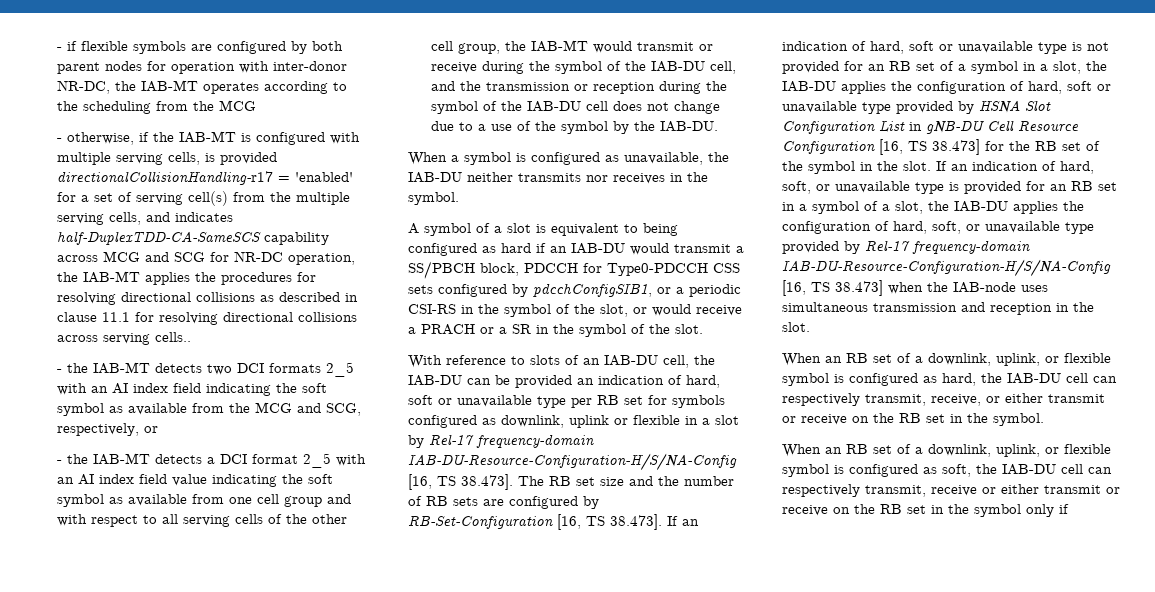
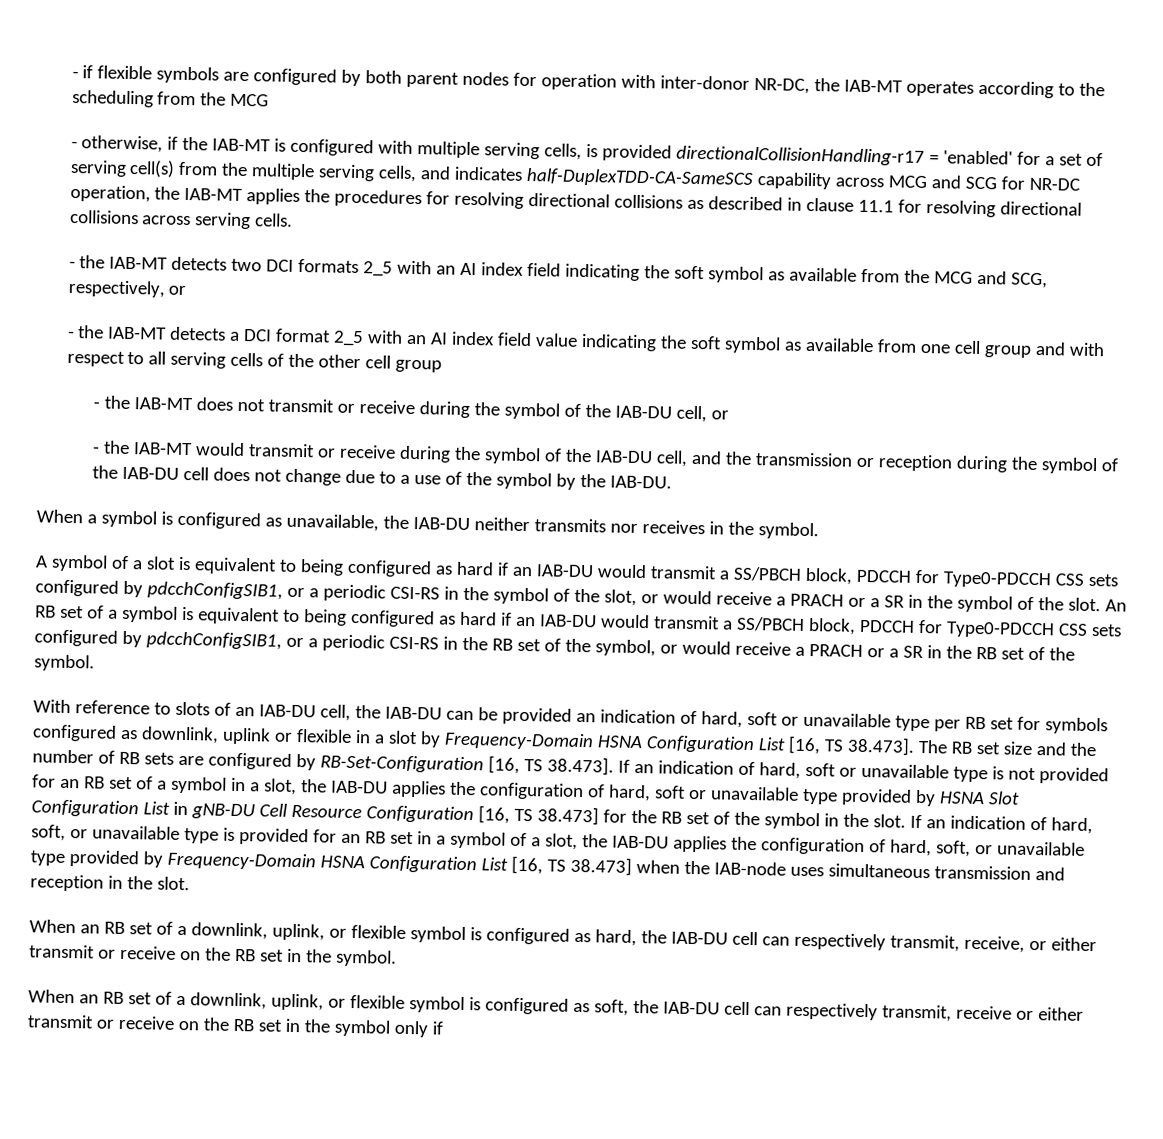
- - otherwise, if the IAB-MT is configured with multiple serving cells, is provided directionalCollisionHandling-r17 = 'enabled' for a set of serving cell(s) from the multiple serving cells, and indicates half-DuplexTDD-CA-SameSCS capability across MCG and SCG for NR-DC operation, the IAB-MT applies the procedures for resolving directional collisions as described in clause 11.1 for resolving directional collisions across serving cells..
+ - otherwise, if the IAB-MT is configured with multiple serving cells, is provided directionalCollisionHandling-r17 = 'enabled' for a set of serving cell(s) from the multiple serving cells, and indicates half-DuplexTDD-CA-SameSCS capability across MCG and SCG for NR-DC operation, the IAB-MT applies the procedures for resolving directional collisions as described in clause 11.1 for resolving directional collisions across serving cells.
- - the IAB-MT detects a DCI format 2_5 with an AI index field value indicating the soft symbol as available from one cell group and with respect to all serving cells of the other cell group, the IAB-MT would transmit or receive during the symbol of the IAB-DU cell, and the transmission or reception during the symbol of the IAB-DU cell does not change due to a use of the symbol by the IAB-DU.
+ - the IAB-MT detects a DCI format 2_5 with an AI index field value indicating the soft symbol as available from one cell group and with respect to all serving cells of the other cell group
+ - the IAB-MT does not transmit or receive during the symbol of the IAB-DU cell, or
+ - the IAB-MT would transmit or receive during the symbol of the IAB-DU cell, and the transmission or reception during the symbol of the IAB-DU cell does not change due to a use of the symbol by the IAB-DU.
+ An RB set of a symbol is equivalent to being configured as hard if an IAB-DU would transmit a SS/PBCH block, PDCCH for Type0-PDCCH CSS sets configured by pdcchConfigSIB1, or a periodic CSI-RS in the RB set of the symbol, or would receive a PRACH or a SR in the RB set of the symbol.
- With reference to slots of an IAB-DU cell, the IAB-DU can be provided an indication of hard, soft or unavailable type per RB set for symbols configured as downlink, uplink or flexible in a slot by Rel-17 frequency-domain IAB-DU-Resource-Configuration-H/S/NA-Config [16, TS 38.473]. The RB set size and the number of RB sets are configured by RB-Set-Configuration [16, TS 38.473]. If an indication of hard, soft or unavailable type is not provided for an RB set of a symbol in a slot, the IAB-DU applies the configuration of hard, soft or unavailable type provided by HSNA Slot Configuration List in gNB-DU Cell Resource Configuration [16, TS 38.473] for the RB set of the symbol in the slot.
+ With reference to slots of an IAB-DU cell, the IAB-DU can be provided an indication of hard, soft or unavailable type per RB set for symbols configured as downlink, uplink or flexible in a slot by Frequency-Domain HSNA Configuration List [16, TS 38.473]. The RB set size and the number of RB sets are configured by RB-Set-Configuration [16, TS 38.473]. If an indication of hard, soft or unavailable type is not provided for an RB set of a symbol in a slot, the IAB-DU applies the configuration of hard, soft or unavailable type provided by HSNA Slot Configuration List in gNB-DU Cell Resource Configuration [16, TS 38.473] for the RB set of the symbol in the slot.
- If an indication of hard, soft, or unavailable type is provided for an RB set in a symbol of a slot, the IAB-DU applies the configuration of hard, soft, or unavailable type provided by Rel-17 frequency-domain IAB-DU-Resource-Configuration-H/S/NA-Config [16, TS 38.473] when the IAB-node uses simultaneous transmission and reception in the slot.
+ If an indication of hard, soft, or unavailable type is provided for an RB set in a symbol of a slot, the IAB-DU applies the configuration of hard, soft, or unavailable type provided by Frequency-Domain HSNA Configuration List [16, TS 38.473] when the IAB-node uses simultaneous transmission and reception in the slot.

